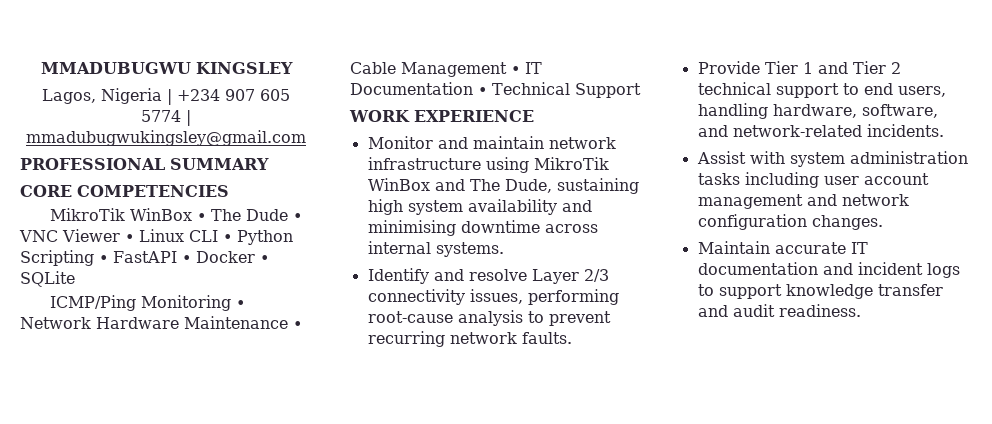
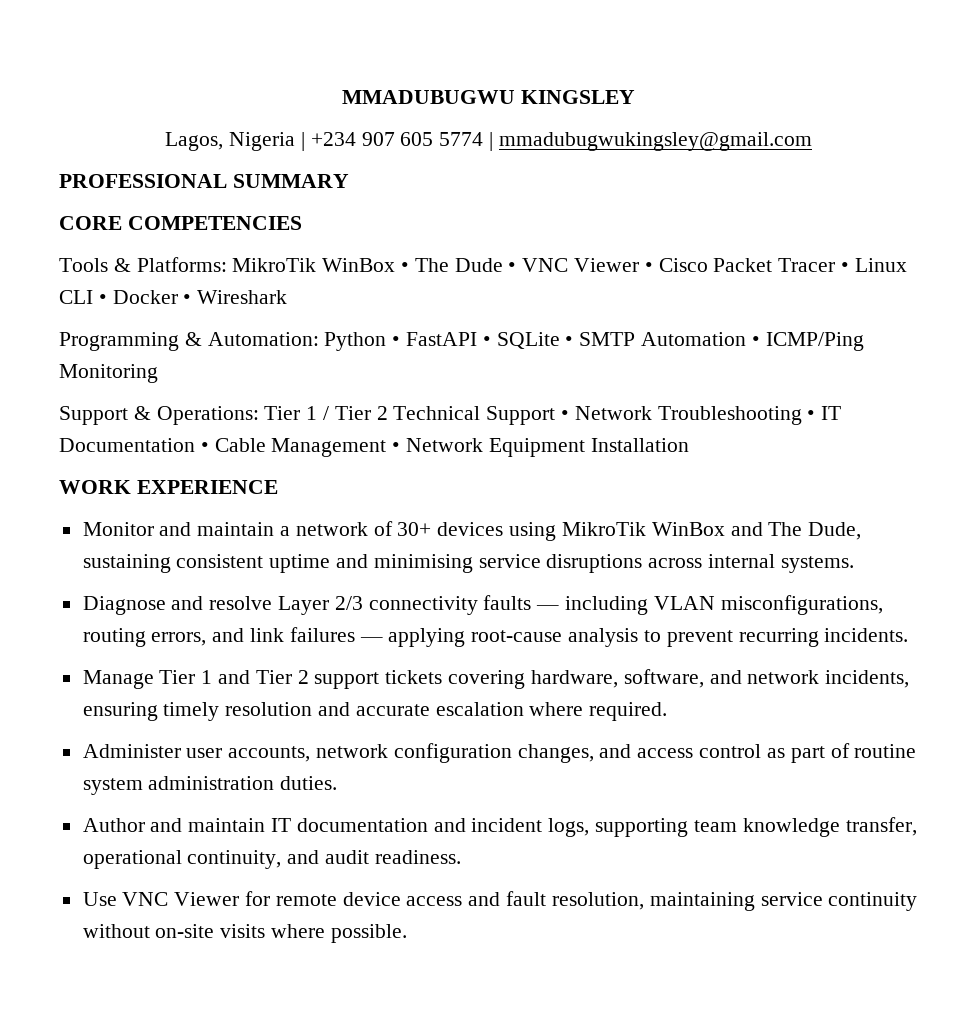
- MikroTik WinBox • The Dude • VNC Viewer • Linux CLI • Python Scripting • FastAPI • Docker • SQLite
- ICMP/Ping Monitoring • Network Hardware Maintenance • Cable Management • IT Documentation • Technical Support
+ Tools & Platforms: MikroTik WinBox • The Dude • VNC Viewer • Cisco Packet Tracer • Linux CLI • Docker • Wireshark
+ Programming & Automation: Python • FastAPI • SQLite • SMTP Automation • ICMP/Ping Monitoring
+ Support & Operations: Tier 1 / Tier 2 Technical Support • Network Troubleshooting • IT Documentation • Cable Management • Network Equipment Installation
- Monitor and maintain network infrastructure using MikroTik WinBox and The Dude, sustaining high system availability and minimising downtime across internal systems.
+ Monitor and maintain a network of 30+ devices using MikroTik WinBox and The Dude, sustaining consistent uptime and minimising service disruptions across internal systems.
- Identify and resolve Layer 2/3 connectivity issues, performing root-cause analysis to prevent recurring network faults.
- Provide Tier 1 and Tier 2 technical support to end users, handling hardware, software, and network-related incidents.
- Assist with system administration tasks including user account management and network configuration changes.
- Maintain accurate IT documentation and incident logs to support knowledge transfer and audit readiness.
+ Diagnose and resolve Layer 2/3 connectivity faults — including VLAN misconfigurations, routing errors, and link failures — applying root-cause analysis to prevent recurring incidents.
+ Manage Tier 1 and Tier 2 support tickets covering hardware, software, and network incidents, ensuring timely resolution and accurate escalation where required.
+ Administer user accounts, network configuration changes, and access control as part of routine system administration duties.
+ Author and maintain IT documentation and incident logs, supporting team knowledge transfer, operational continuity, and audit readiness.
+ Use VNC Viewer for remote device access and fault resolution, maintaining service continuity without on-site visits where possible.

